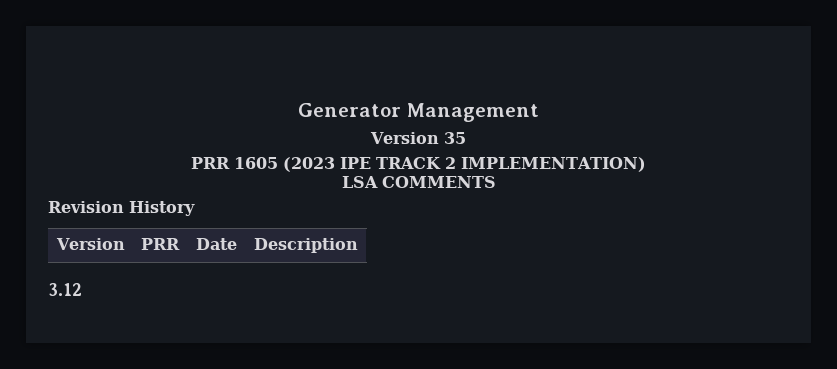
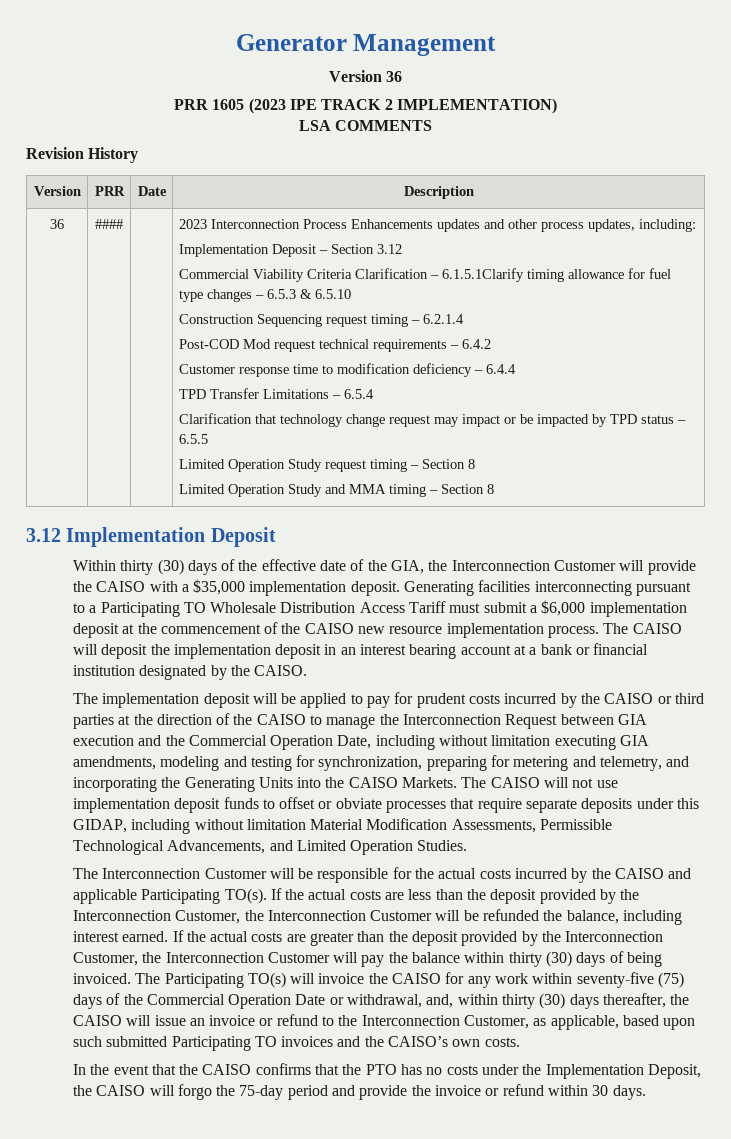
- Version 35
+ Version 36
- 3.12
+ 36 | #### | | 2023 Interconnection Process Enhancements updates and other process updates, including:
+ Implementation Deposit – Section 3.12
+ Commercial Viability Criteria Clarification – 6.1.5.1Clarify timing allowance for fuel type changes – 6.5.3 & 6.5.10
+ Construction Sequencing request timing – 6.2.1.4
+ Post-COD Mod request technical requirements – 6.4.2
+ Customer response time to modification deficiency – 6.4.4
+ TPD Transfer Limitations – 6.5.4
+ Clarification that technology change request may impact or be impacted by TPD status – 6.5.5
+ Limited Operation Study request timing – Section 8
+ Limited Operation Study and MMA timing – Section 8
+ 3.12 Implementation Deposit
+ Within thirty (30) days of the effective date of the GIA, the Interconnection Customer will provide the CAISO with a $35,000 implementation deposit. Generating facilities interconnecting pursuant to a Participating TO Wholesale Distribution Access Tariff must submit a $6,000 implementation deposit at the commencement of the CAISO new resource implementation process. The CAISO will deposit the implementation deposit in an interest bearing account at a bank or financial institution designated by the CAISO.
+ The implementation deposit will be applied to pay for prudent costs incurred by the CAISO or third parties at the direction of the CAISO to manage the Interconnection Request between GIA execution and the Commercial Operation Date, including without limitation executing GIA amendments, modeling and testing for synchronization, preparing for metering and telemetry, and incorporating the Generating Units into the CAISO Markets. The CAISO will not use implementation deposit funds to offset or obviate processes that require separate deposits under this GIDAP, including without limitation Material Modification Assessments, Permissible Technological Advancements, and Limited Operation Studies.
+ The Interconnection Customer will be responsible for the actual costs incurred by the CAISO and applicable Participating TO(s). If the actual costs are less than the deposit provided by the Interconnection Customer, the Interconnection Customer will be refunded the balance, including interest earned. If the actual costs are greater than the deposit provided by the Interconnection Customer, the Interconnection Customer will pay the balance within thirty (30) days of being invoiced. The Participating TO(s) will invoice the CAISO for any work within seventy-five (75) days of the Commercial Operation Date or withdrawal, and, within thirty (30) days thereafter, the CAISO will issue an invoice or refund to the Interconnection Customer, as applicable, based upon such submitted Participating TO invoices and the CAISO’s own costs.
+ In the event that the CAISO confirms that the PTO has no costs under the Implementation Deposit, the CAISO will forgo the 75-day period and provide the invoice or refund within 30 days.

